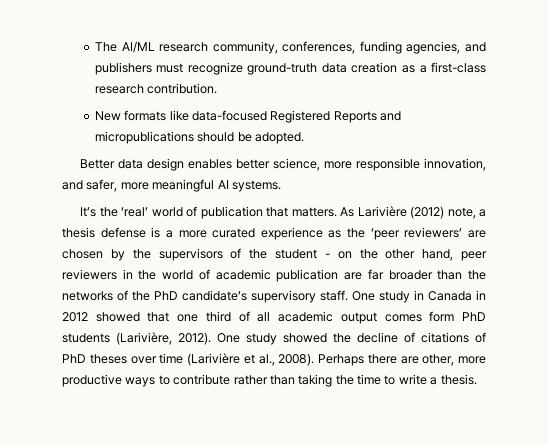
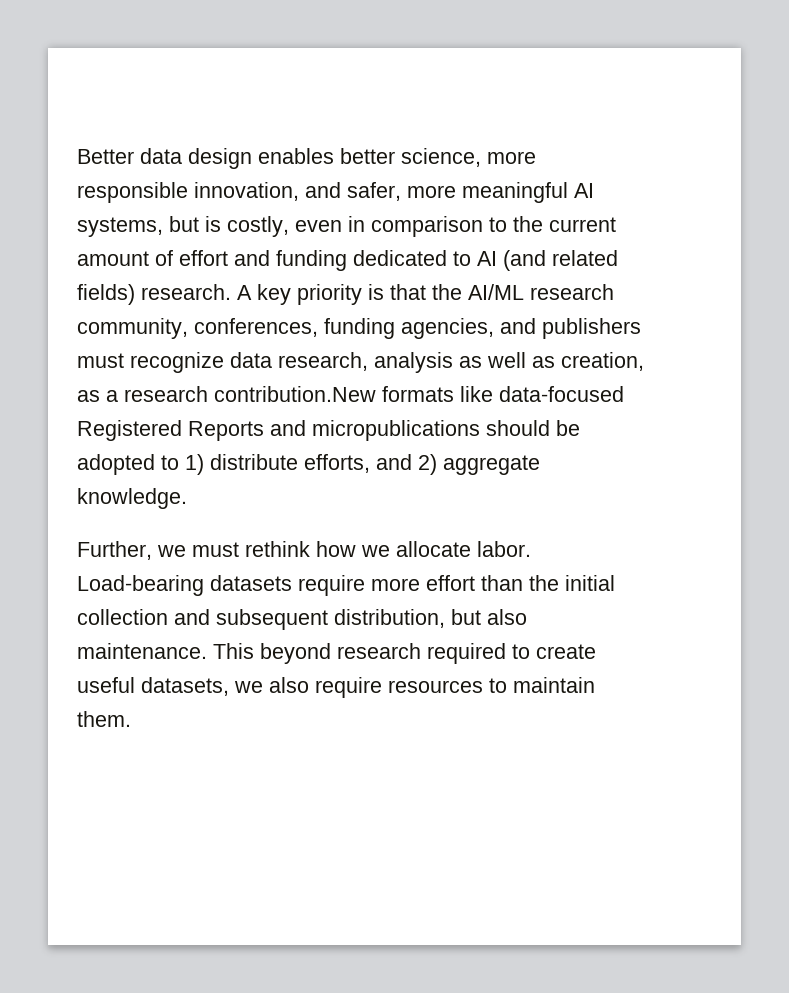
- The AI/ML research community, conferences, funding agencies, and publishers must recognize ground-truth data creation as a first-class research contribution.
- New formats like data-focused Registered Reports and micropublications should be adopted.
- Better data design enables better science, more responsible innovation, and safer, more meaningful AI systems.
- It’s the ‘real’ world of publication that matters. As Larivière (2012) note, a thesis defense is a more curated experience as the ‘peer reviewers’ are chosen by the supervisors of the student - on the other hand, peer reviewers in the world of academic publication are far broader than the networks of the PhD candidate’s supervisory staff. One study in Canada in 2012 showed that one third of all academic output comes form PhD students (Larivière, 2012). One study showed the decline of citations of PhD theses over time (Larivière et al., 2008). Perhaps there are other, more productive ways to contribute rather than taking the time to write a thesis.
+ Better data design enables better science, more responsible innovation, and safer, more meaningful AI systems, but is costly, even in comparison to the current amount of effort and funding dedicated to AI (and related fields) research. A key priority is that the AI/ML research community, conferences, funding agencies, and publishers must recognize data research, analysis as well as creation, as a research contribution.New formats like data-focused Registered Reports and micropublications should be adopted to 1) distribute efforts, and 2) aggregate knowledge.
+ Further, we must rethink how we allocate labor. Load-bearing datasets require more effort than the initial collection and subsequent distribution, but also maintenance. This beyond research required to create useful datasets, we also require resources to maintain them.

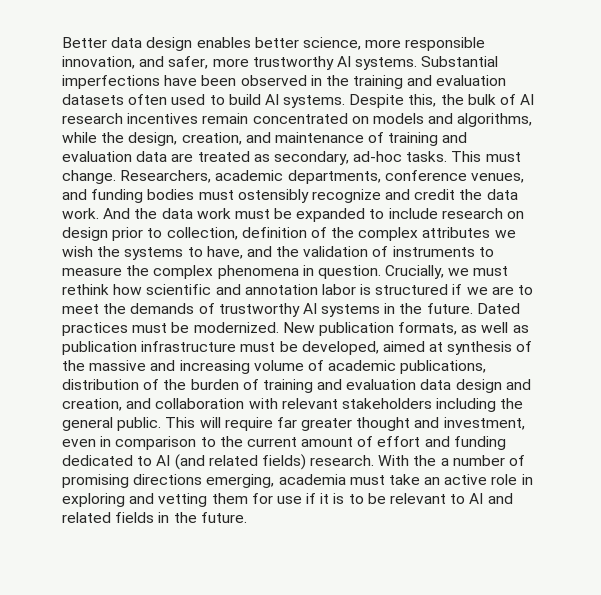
- Better data design enables better science, more responsible innovation, and safer, more meaningful AI systems, but is costly, even in comparison to the current amount of effort and funding dedicated to AI (and related fields) research.
+ Better data design enables better science, more responsible innovation, and safer, more trustworthy AI systems. Substantial imperfections have been observed in the training and evaluation datasets often used to build AI systems. Despite this, the bulk of AI research incentives remain concentrated on models and algorithms, while the design, creation, and maintenance of training and evaluation data are treated as secondary, ad-hoc tasks. This must change. Researchers, academic departments, conference venues, and funding bodies must ostensibly recognize and credit the data work. And the data work must be expanded to include research on design prior to collection, definition of the complex attributes we wish the systems to have, and the validation of instruments to measure the complex phenomena in question. Crucially, we must rethink how scientific and annotation labor is structured if we are to meet the demands of trustworthy AI systems in the future. Dated practices must be modernized. New publication formats, as well as publication infrastructure must be developed, aimed at synthesis of the massive and increasing volume of academic publications, distribution of the burden of training and evaluation data design and creation, and collaboration with relevant stakeholders including the general public. This will require far greater thought and investment, even in comparison to the current amount of effort and funding dedicated to AI (and related fields) research.
- A key priority is that the AI/ML research community, conferences, funding agencies, and publishers must recognize data research, analysis as well as creation, as a research contribution.New formats like data-focused Registered Reports and micropublications should be adopted to 1) distribute efforts, and 2) aggregate knowledge.
- Further, we must rethink how we allocate labor. Load-bearing datasets require more effort than the initial collection and subsequent distribution, but also maintenance. This beyond research required to create useful datasets, we also require resources to maintain them.
+ With the a number of promising directions emerging, academia must take an active role in exploring and vetting them for use if it is to be relevant to AI and related fields in the future.

